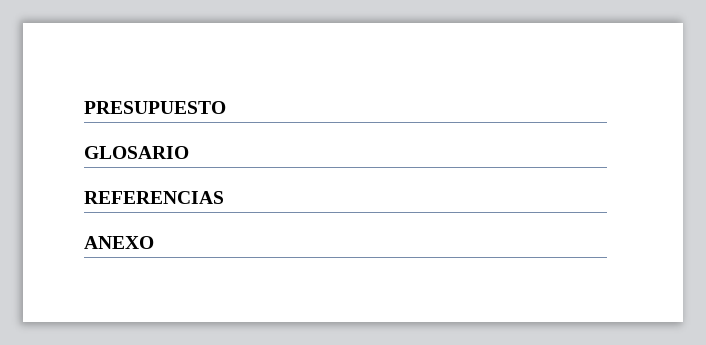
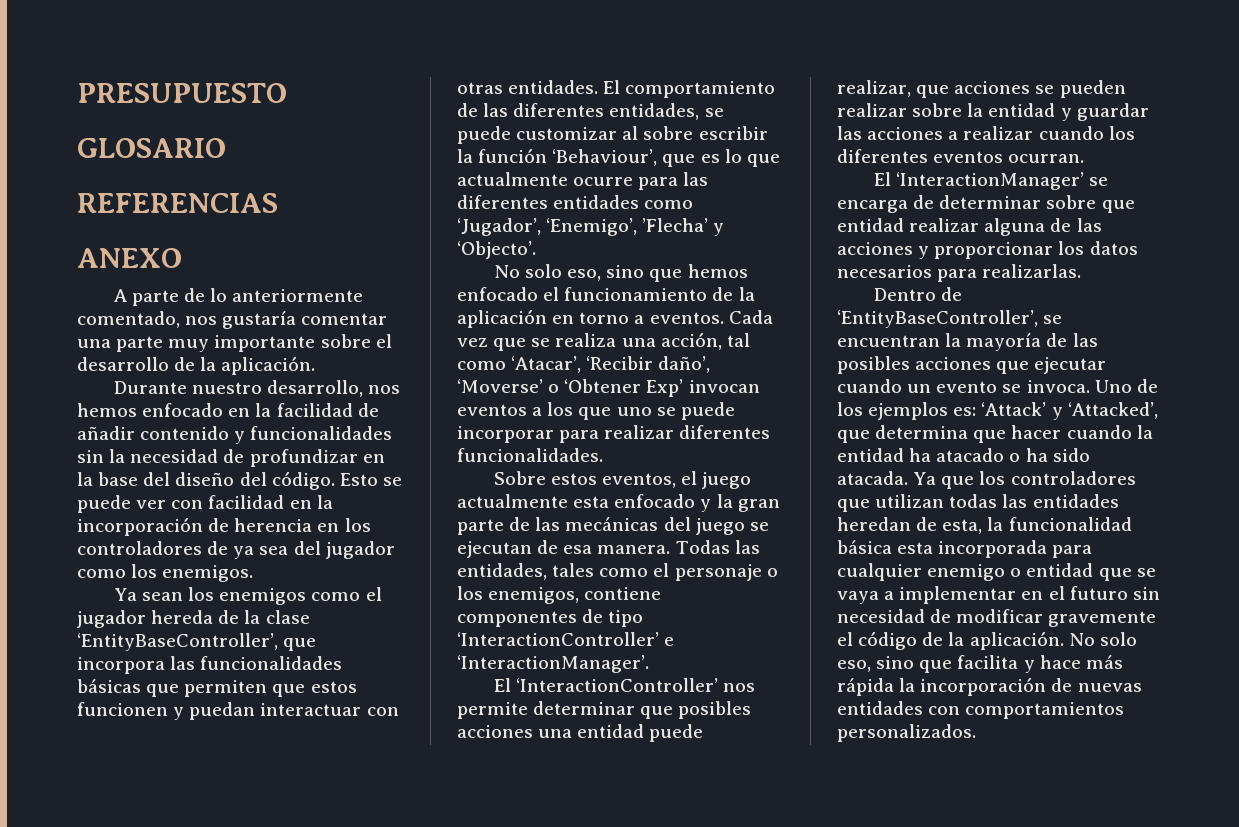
+ A parte de lo anteriormente comentado, nos gustaría comentar una parte muy importante sobre el desarrollo de la aplicación.
+ Durante nuestro desarrollo, nos hemos enfocado en la facilidad de añadir contenido y funcionalidades sin la necesidad de profundizar en la base del diseño del código. Esto se puede ver con facilidad en la incorporación de herencia en los controladores de ya sea del jugador como los enemigos.
+ Ya sean los enemigos como el jugador hereda de la clase ‘EntityBaseController’, que incorpora las funcionalidades básicas que permiten que estos funcionen y puedan interactuar con otras entidades. El comportamiento de las diferentes entidades, se puede customizar al sobre escribir la función ‘Behaviour’, que es lo que actualmente ocurre para las diferentes entidades como ‘Jugador’, ‘Enemigo’, ’Flecha’ y ‘Objecto’.
+ No solo eso, sino que hemos enfocado el funcionamiento de la aplicación en torno a eventos. Cada vez que se realiza una acción, tal como ‘Atacar’, ‘Recibir daño’, ‘Moverse’ o ‘Obtener Exp’ invocan eventos a los que uno se puede incorporar para realizar diferentes funcionalidades.
+ Sobre estos eventos, el juego actualmente esta enfocado y la gran parte de las mecánicas del juego se ejecutan de esa manera. Todas las entidades, tales como el personaje o los enemigos, contiene componentes de tipo ‘InteractionController’ e ‘InteractionManager’.
+ El ‘InteractionController’ nos permite determinar que posibles acciones una entidad puede realizar, que acciones se pueden realizar sobre la entidad y guardar las acciones a realizar cuando los diferentes eventos ocurran.
+ El ‘InteractionManager’ se encarga de determinar sobre que entidad realizar alguna de las acciones y proporcionar los datos necesarios para realizarlas.
+ Dentro de ‘EntityBaseController’, se encuentran la mayoría de las posibles acciones que ejecutar cuando un evento se invoca. Uno de los ejemplos es: ‘Attack’ y ‘Attacked’, que determina que hacer cuando la entidad ha atacado o ha sido atacada. Ya que los controladores que utilizan todas las entidades heredan de esta, la funcionalidad básica esta incorporada para cualquier enemigo o entidad que se vaya a implementar en el futuro sin necesidad de modificar gravemente el código de la aplicación. No solo eso, sino que facilita y hace más rápida la incorporación de nuevas entidades con comportamientos personalizados.

